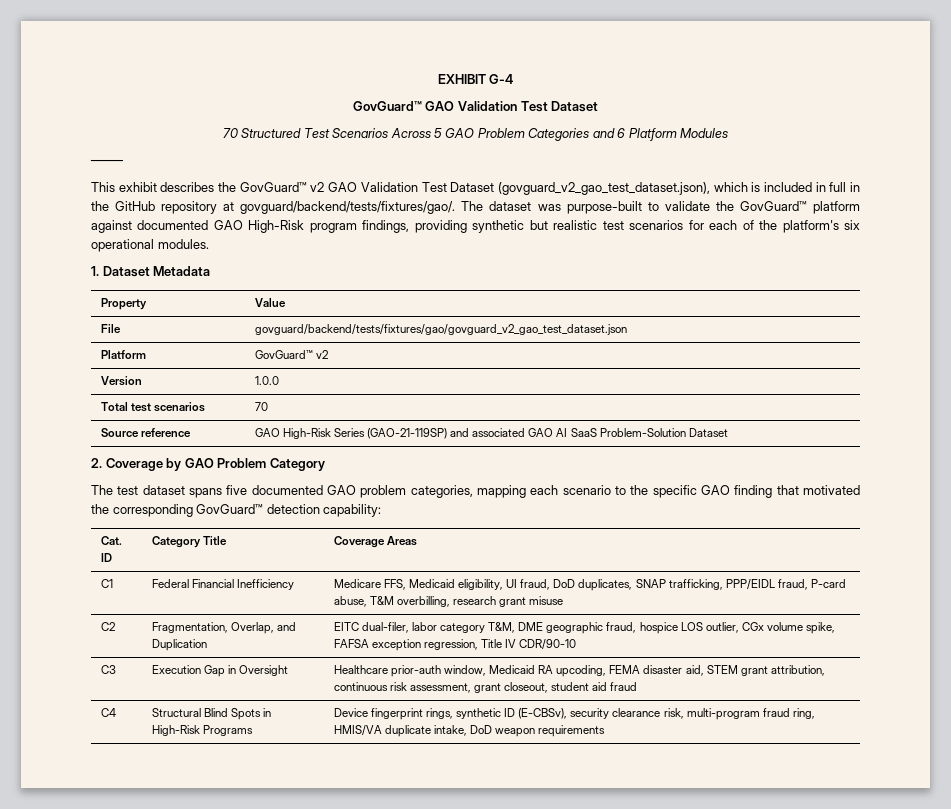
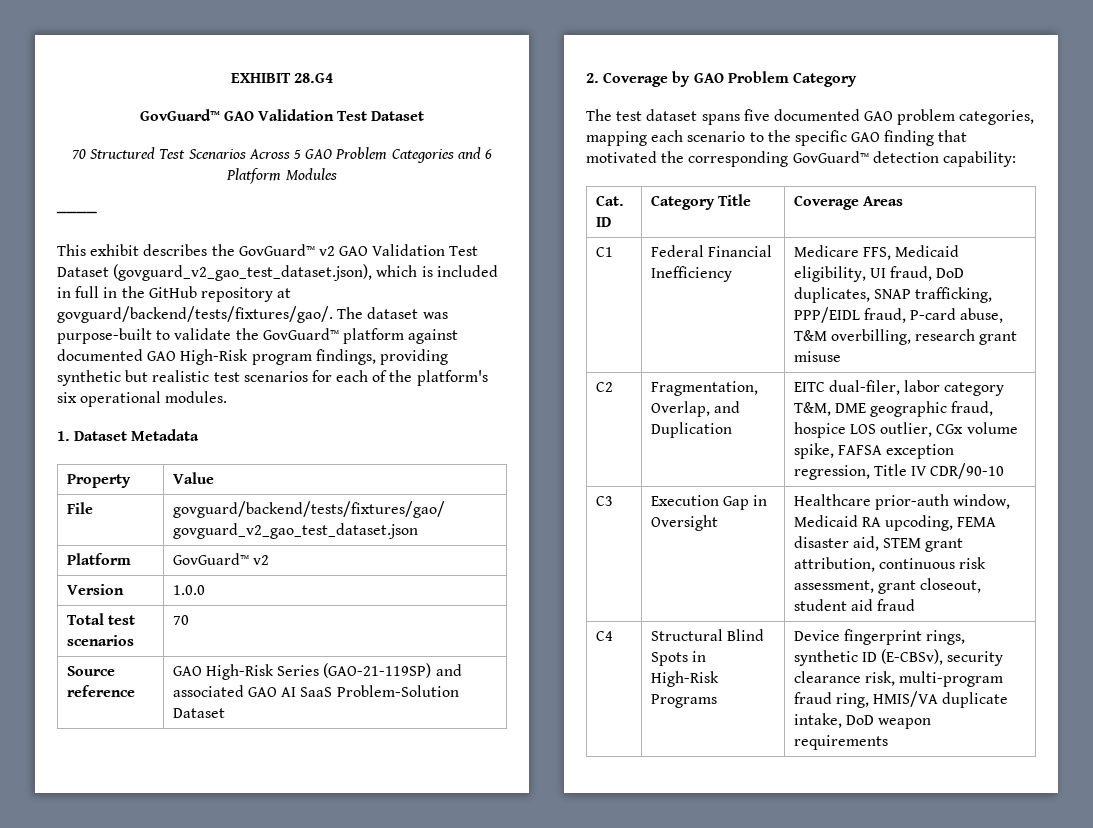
- EXHIBIT G-4
+ EXHIBIT 28.G4

